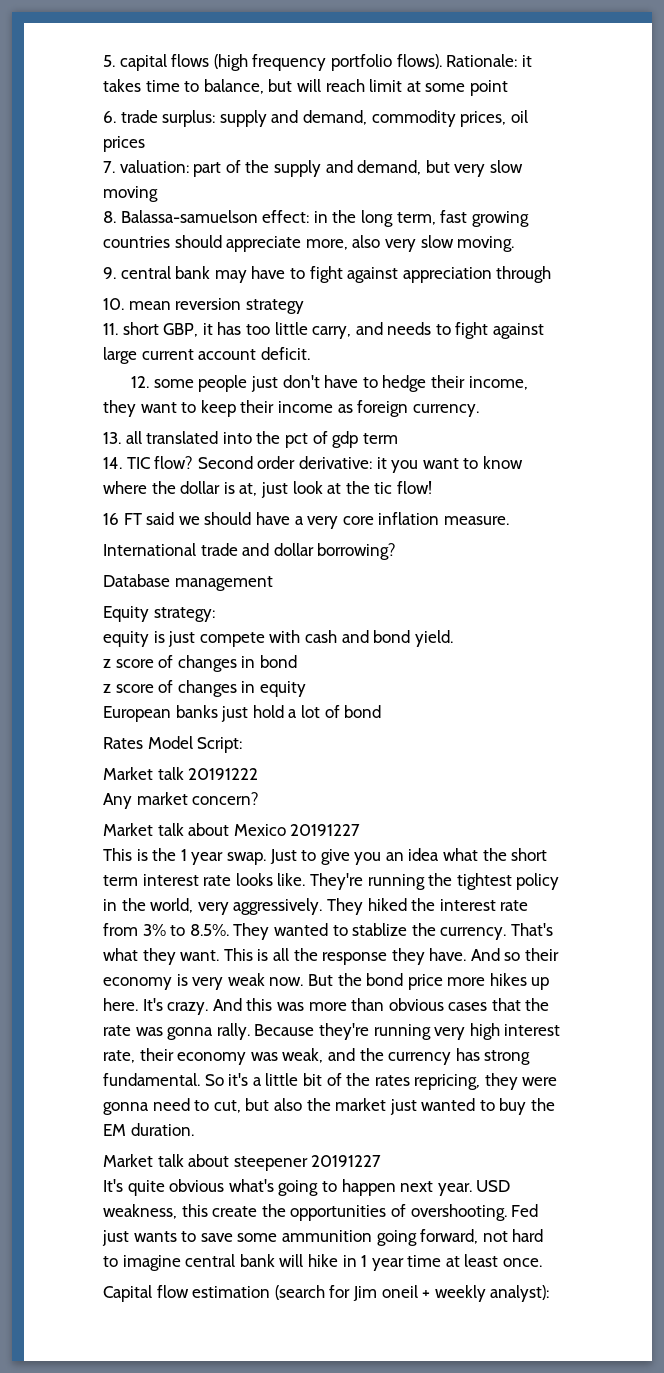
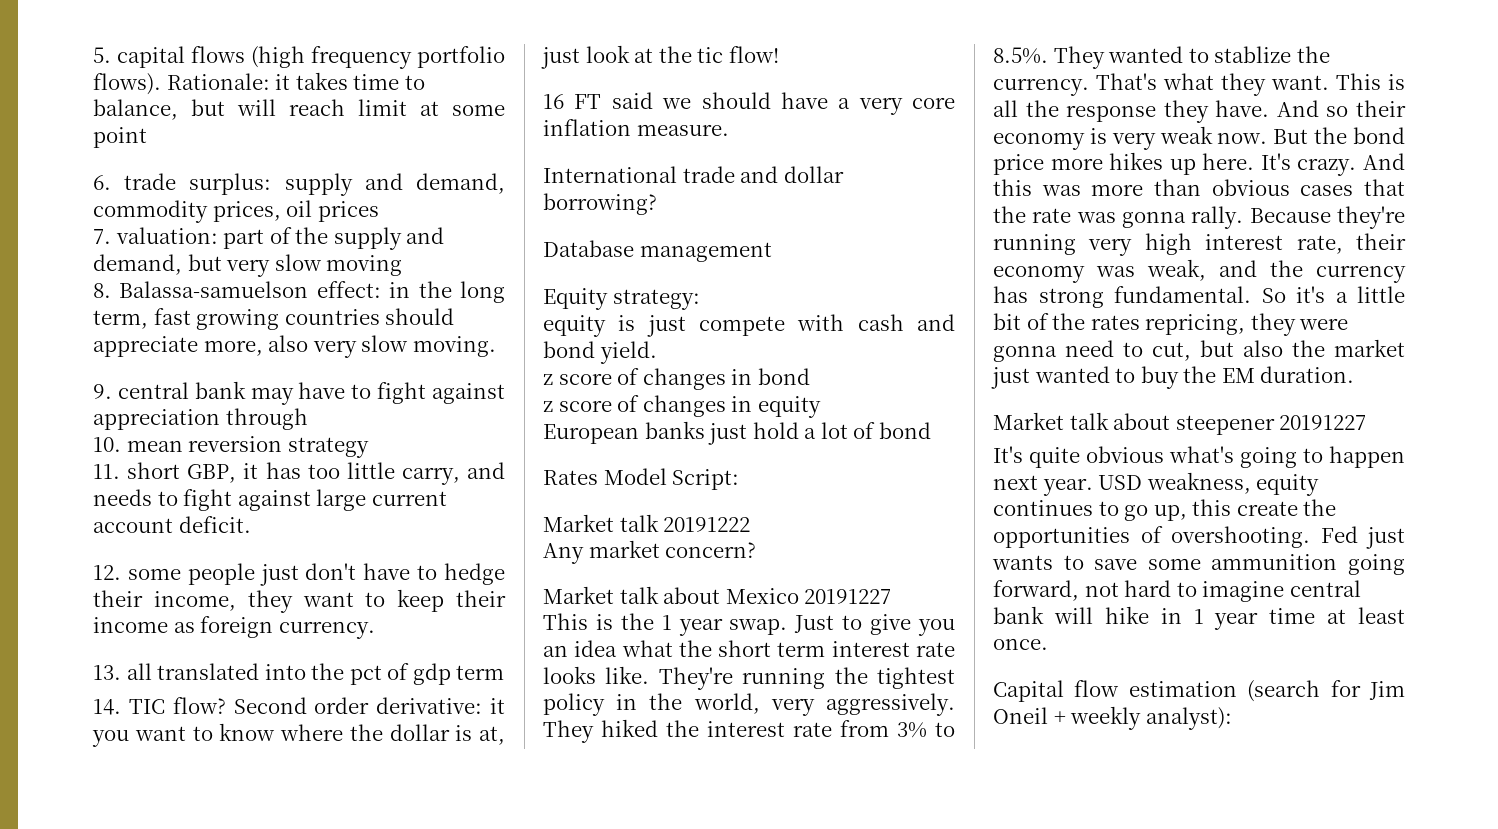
- USD weakness, this create the opportunities of overshooting.
+ USD weakness, equity continues to go up, this create the opportunities of overshooting.
- Capital flow estimation (search for Jim oneil + weekly analyst):
+ Capital flow estimation (search for Jim Oneil + weekly analyst):

